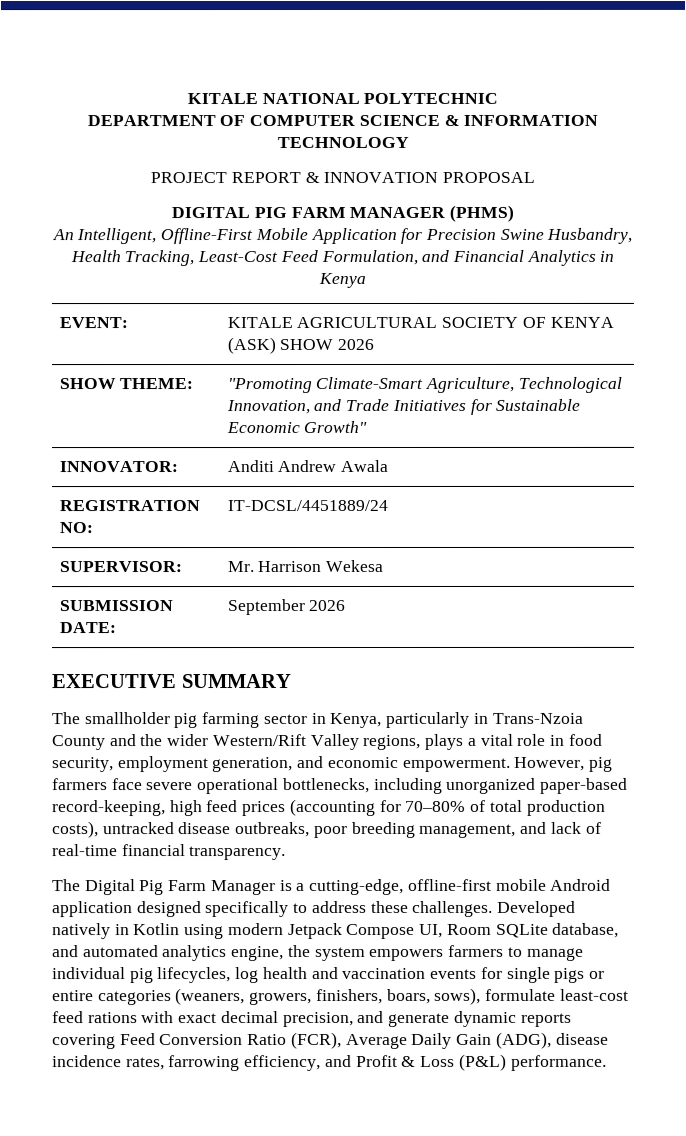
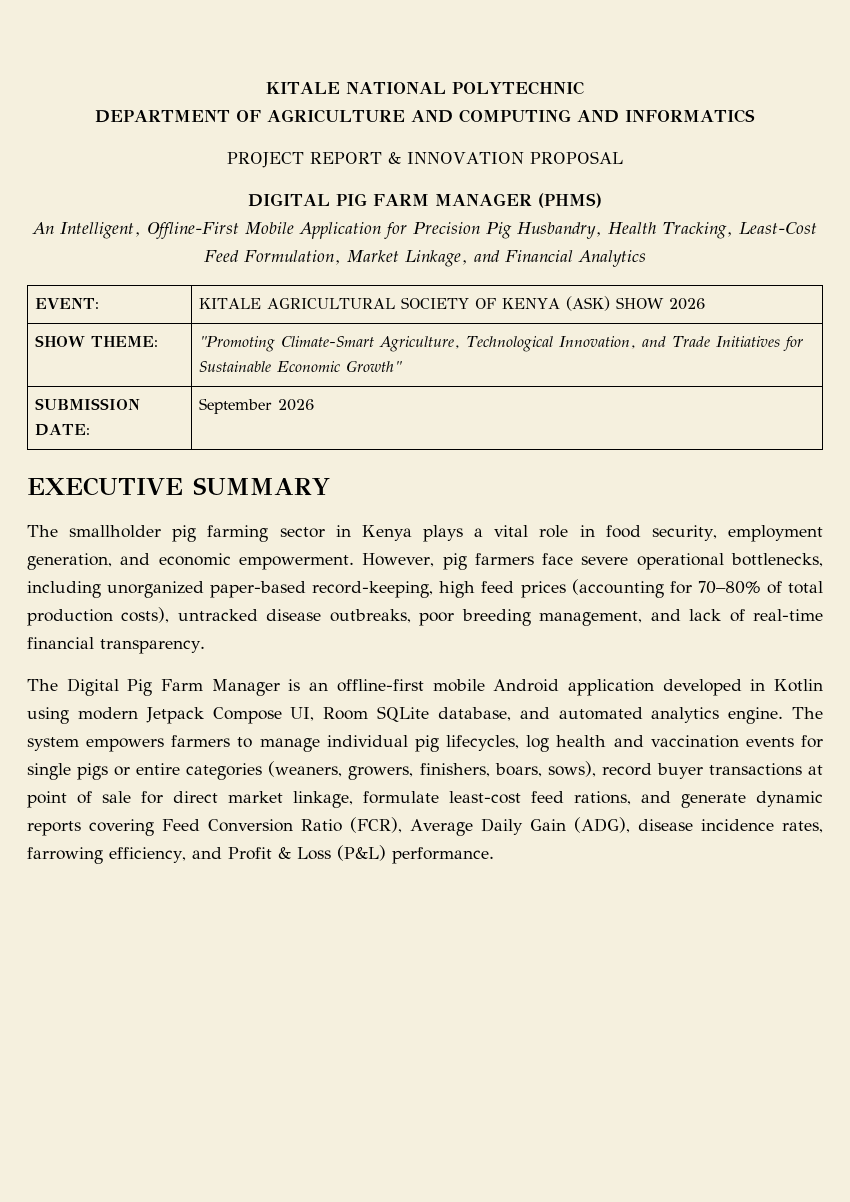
- DEPARTMENT OF COMPUTER SCIENCE & INFORMATION TECHNOLOGY
+ DEPARTMENT OF AGRICULTURE AND COMPUTING AND INFORMATICS
- An Intelligent, Offline-First Mobile Application for Precision Swine Husbandry, Health Tracking, Least-Cost Feed Formulation, and Financial Analytics in Kenya
+ An Intelligent, Offline-First Mobile Application for Precision Pig Husbandry, Health Tracking, Least-Cost Feed Formulation, Market Linkage, and Financial Analytics
- INNOVATOR: | Anditi Andrew Awala
- REGISTRATION NO: | IT-DCSL/4451889/24
- SUPERVISOR: | Mr. Harrison Wekesa
- The smallholder pig farming sector in Kenya, particularly in Trans-Nzoia County and the wider Western/Rift Valley regions, plays a vital role in food security, employment generation, and economic empowerment.
+ The smallholder pig farming sector in Kenya plays a vital role in food security, employment generation, and economic empowerment.
- The Digital Pig Farm Manager is a cutting-edge, offline-first mobile Android application designed specifically to address these challenges. Developed natively in Kotlin using modern Jetpack Compose UI, Room SQLite database, and automated analytics engine, the system empowers farmers to manage individual pig lifecycles, log health and vaccination events for single pigs or entire categories (weaners, growers, finishers, boars, sows), formulate least-cost feed rations with exact decimal precision, and generate dynamic reports covering Feed Conversion Ratio (FCR), Average Daily Gain (ADG), disease incidence rates, farrowing efficiency, and Profit & Loss (P&L) performance.
+ The Digital Pig Farm Manager is an offline-first mobile Android application developed in Kotlin using modern Jetpack Compose UI, Room SQLite database, and automated analytics engine. The system empowers farmers to manage individual pig lifecycles, log health and vaccination events for single pigs or entire categories (weaners, growers, finishers, boars, sows), record buyer transactions at point of sale for direct market linkage, formulate least-cost feed rations, and generate dynamic reports covering Feed Conversion Ratio (FCR), Average Daily Gain (ADG), disease incidence rates, farrowing efficiency, and Profit & Loss (P&L) performance.

